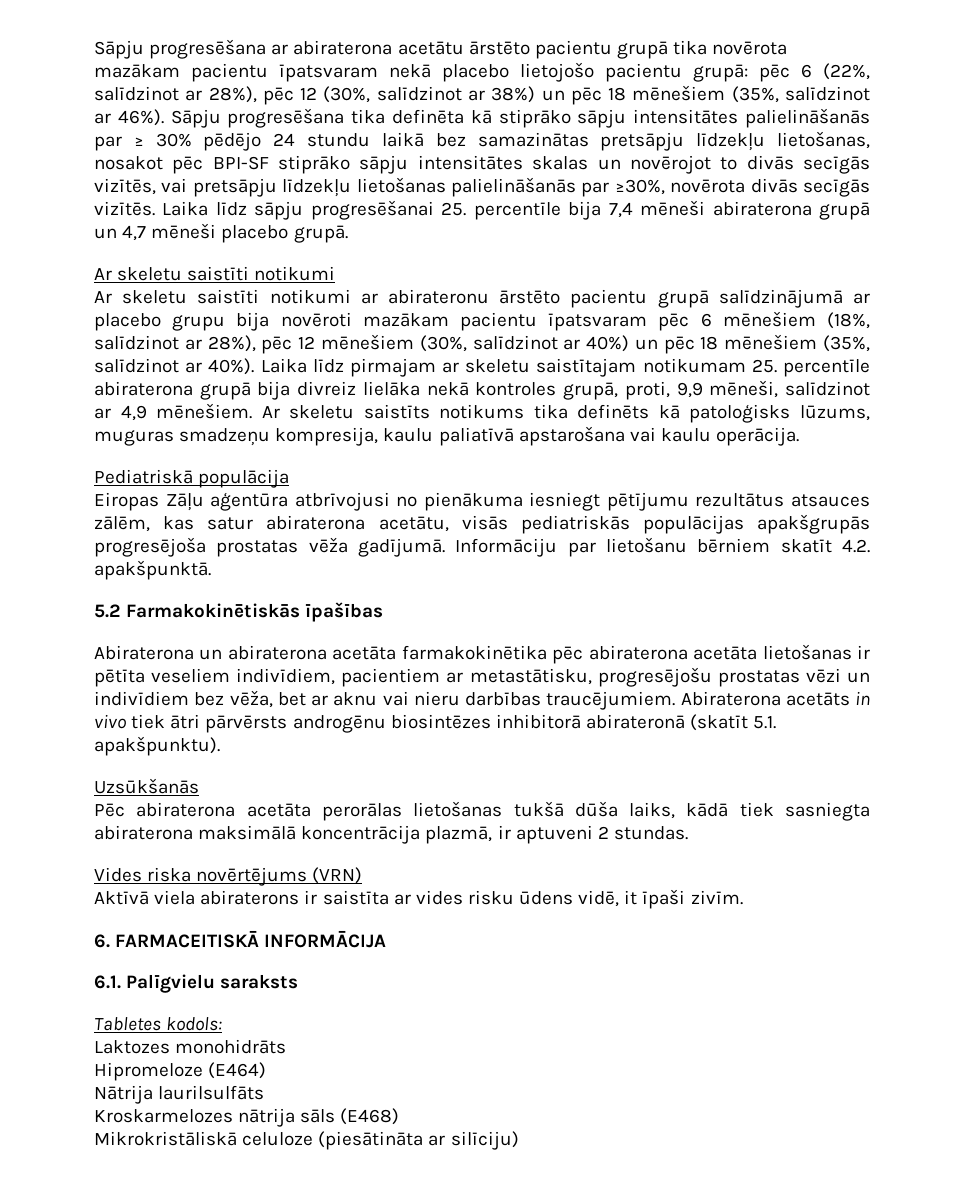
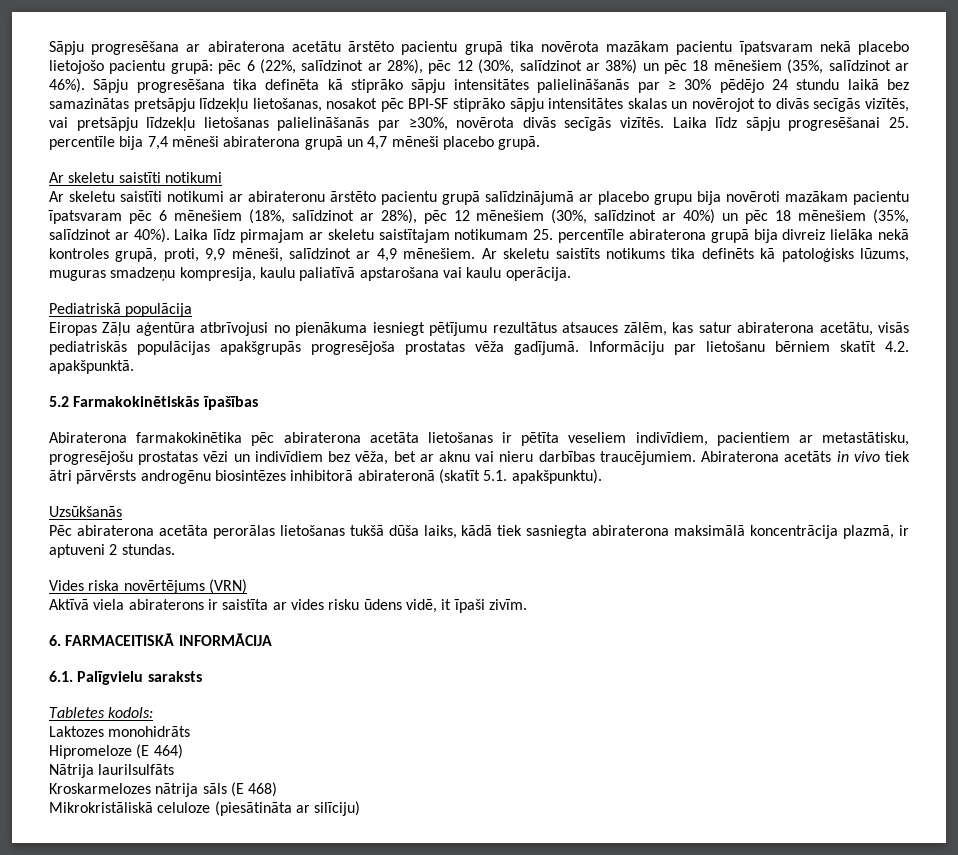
- Abiraterona un abiraterona acetāta farmakokinētika pēc abiraterona acetāta lietošanas ir pētīta veseliem indivīdiem, pacientiem ar metastātisku, progresējošu prostatas vēzi un indivīdiem bez vēža, bet ar aknu vai nieru darbības traucējumiem.
+ Abiraterona farmakokinētika pēc abiraterona acetāta lietošanas ir pētīta veseliem indivīdiem, pacientiem ar metastātisku, progresējošu prostatas vēzi un indivīdiem bez vēža, bet ar aknu vai nieru darbības traucējumiem.
- Hipromeloze (E464)
+ Hipromeloze (E 464)
- Kroskarmelozes nātrija sāls (E468)
+ Kroskarmelozes nātrija sāls (E 468)

